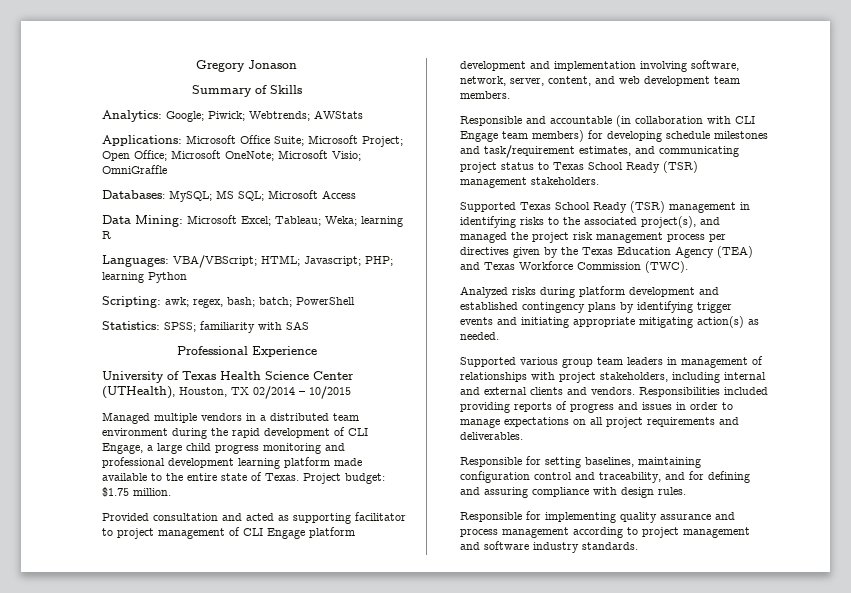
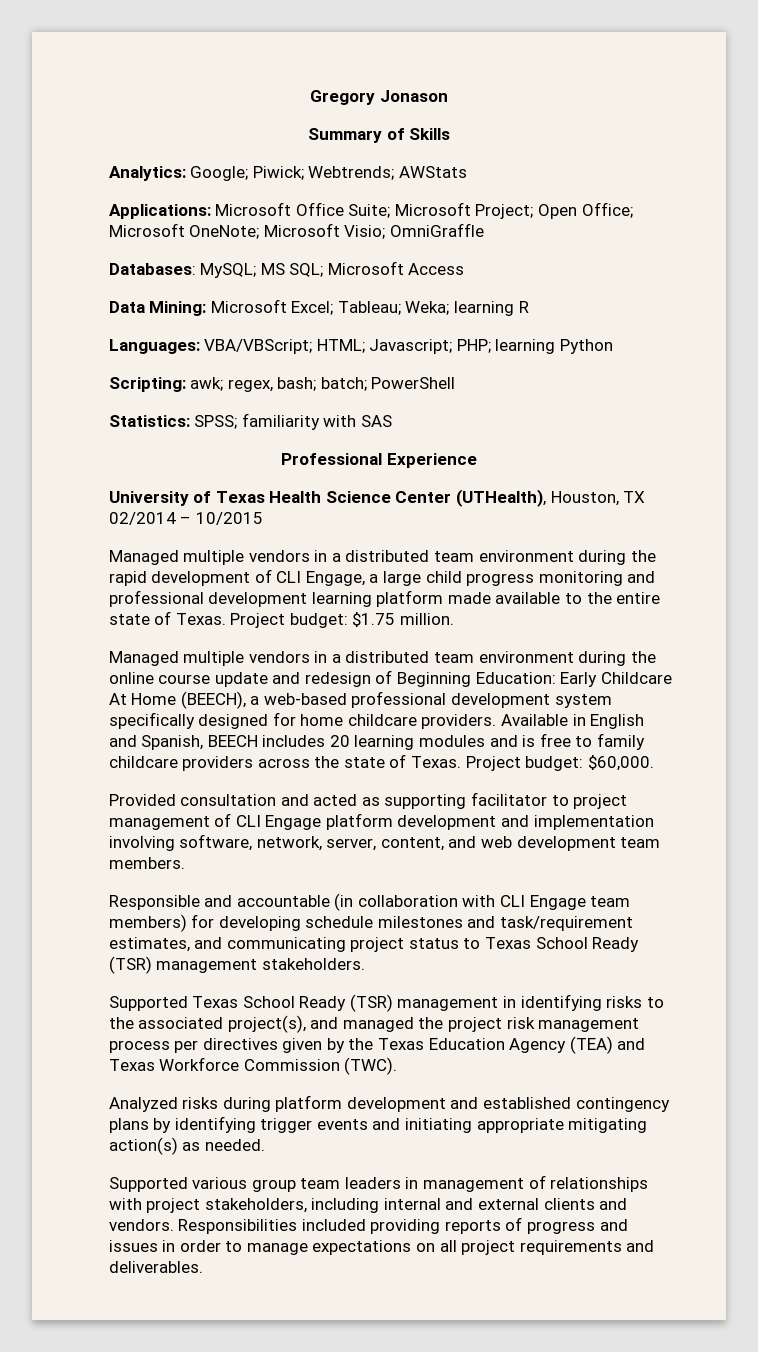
+ Managed multiple vendors in a distributed team environment during the online course update and redesign of Beginning Education: Early Childcare At Home (BEECH), a web-based professional development system specifically designed for home childcare providers. Available in English and Spanish, BEECH includes 20 learning modules and is free to family childcare providers across the state of Texas. Project budget: $60,000.
- Responsible for setting baselines, maintaining configuration control and traceability, and for defining and assuring compliance with design rules.
- Responsible for implementing quality assurance and process management according to project management and software industry standards.

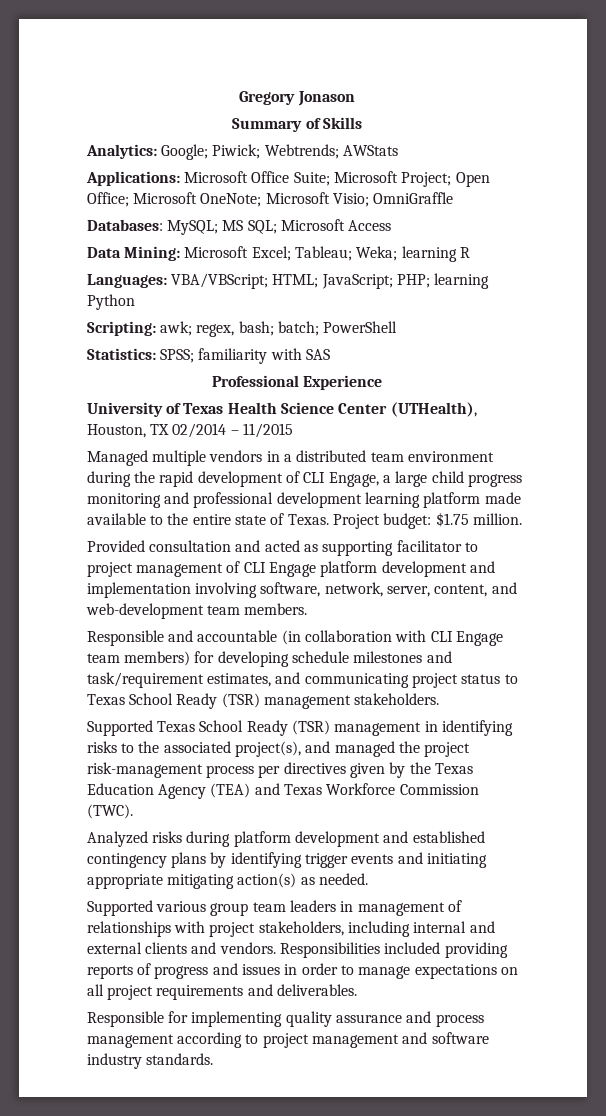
- Languages: VBA/VBScript; HTML; Javascript; PHP; learning Python
+ Languages: VBA/VBScript; HTML; JavaScript; PHP; learning Python
- University of Texas Health Science Center (UTHealth), Houston, TX 02/2014 – 10/2015
+ University of Texas Health Science Center (UTHealth), Houston, TX 02/2014 – 11/2015
- Managed multiple vendors in a distributed team environment during the online course update and redesign of Beginning Education: Early Childcare At Home (BEECH), a web-based professional development system specifically designed for home childcare providers. Available in English and Spanish, BEECH includes 20 learning modules and is free to family childcare providers across the state of Texas. Project budget: $60,000.
- Provided consultation and acted as supporting facilitator to project management of CLI Engage platform development and implementation involving software, network, server, content, and web development team members.
+ Provided consultation and acted as supporting facilitator to project management of CLI Engage platform development and implementation involving software, network, server, content, and web-development team members.
- Supported Texas School Ready (TSR) management in identifying risks to the associated project(s), and managed the project risk management process per directives given by the Texas Education Agency (TEA) and Texas Workforce Commission (TWC).
+ Supported Texas School Ready (TSR) management in identifying risks to the associated project(s), and managed the project risk-management process per directives given by the Texas Education Agency (TEA) and Texas Workforce Commission (TWC).
+ Responsible for implementing quality assurance and process management according to project management and software industry standards.

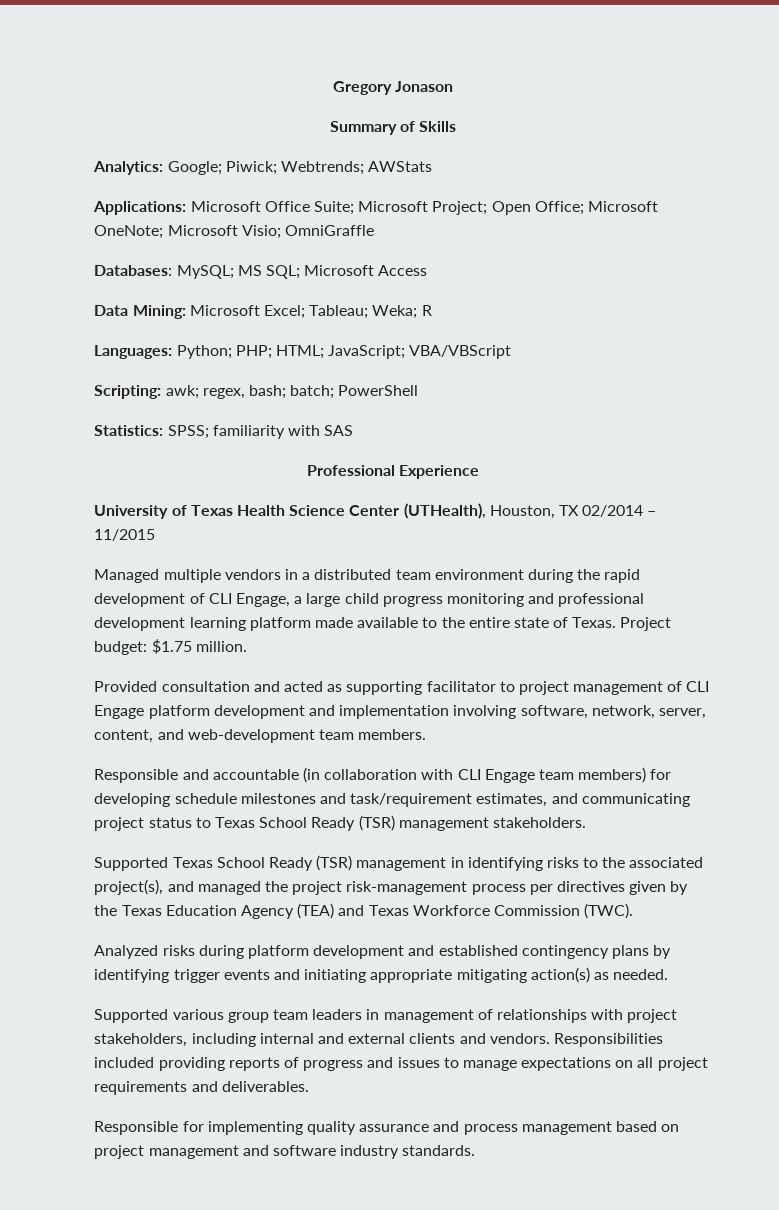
- Data Mining: Microsoft Excel; Tableau; Weka; learning R
+ Data Mining: Microsoft Excel; Tableau; Weka; R
- Languages: VBA/VBScript; HTML; JavaScript; PHP; learning Python
+ Languages: Python; PHP; HTML; JavaScript; VBA/VBScript
- Responsibilities included providing reports of progress and issues in order to manage expectations on all project requirements and deliverables.
+ Responsibilities included providing reports of progress and issues to manage expectations on all project requirements and deliverables.
- Responsible for implementing quality assurance and process management according to project management and software industry standards.
+ Responsible for implementing quality assurance and process management based on project management and software industry standards.

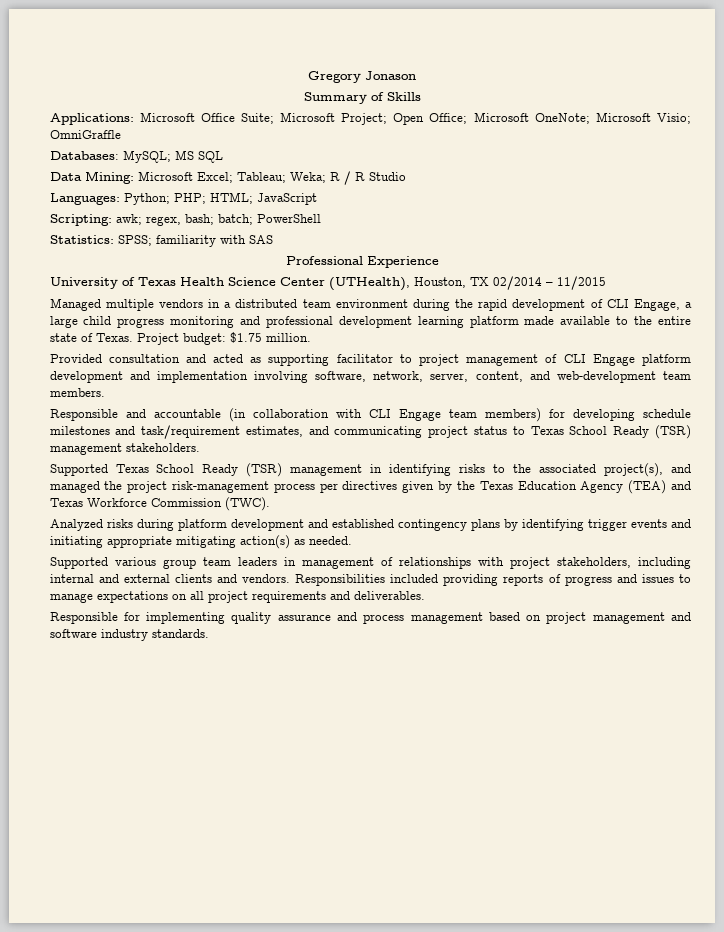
- Analytics: Google; Piwick; Webtrends; AWStats
- Databases: MySQL; MS SQL; Microsoft Access
+ Databases: MySQL; MS SQL
- Data Mining: Microsoft Excel; Tableau; Weka; R
+ Data Mining: Microsoft Excel; Tableau; Weka; R / R Studio
- Languages: Python; PHP; HTML; JavaScript; VBA/VBScript
+ Languages: Python; PHP; HTML; JavaScript

